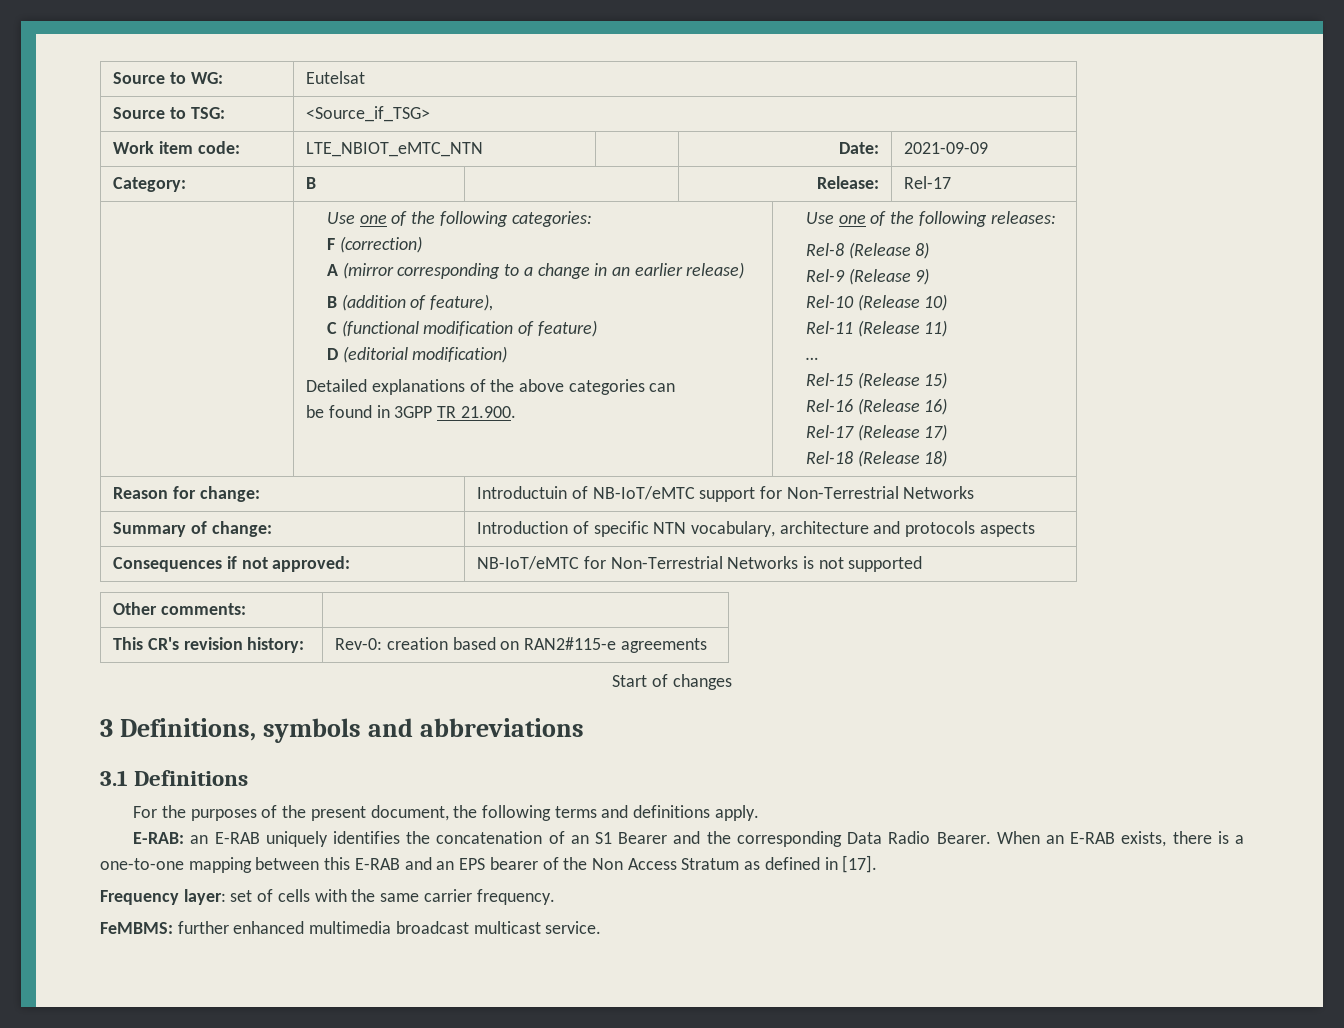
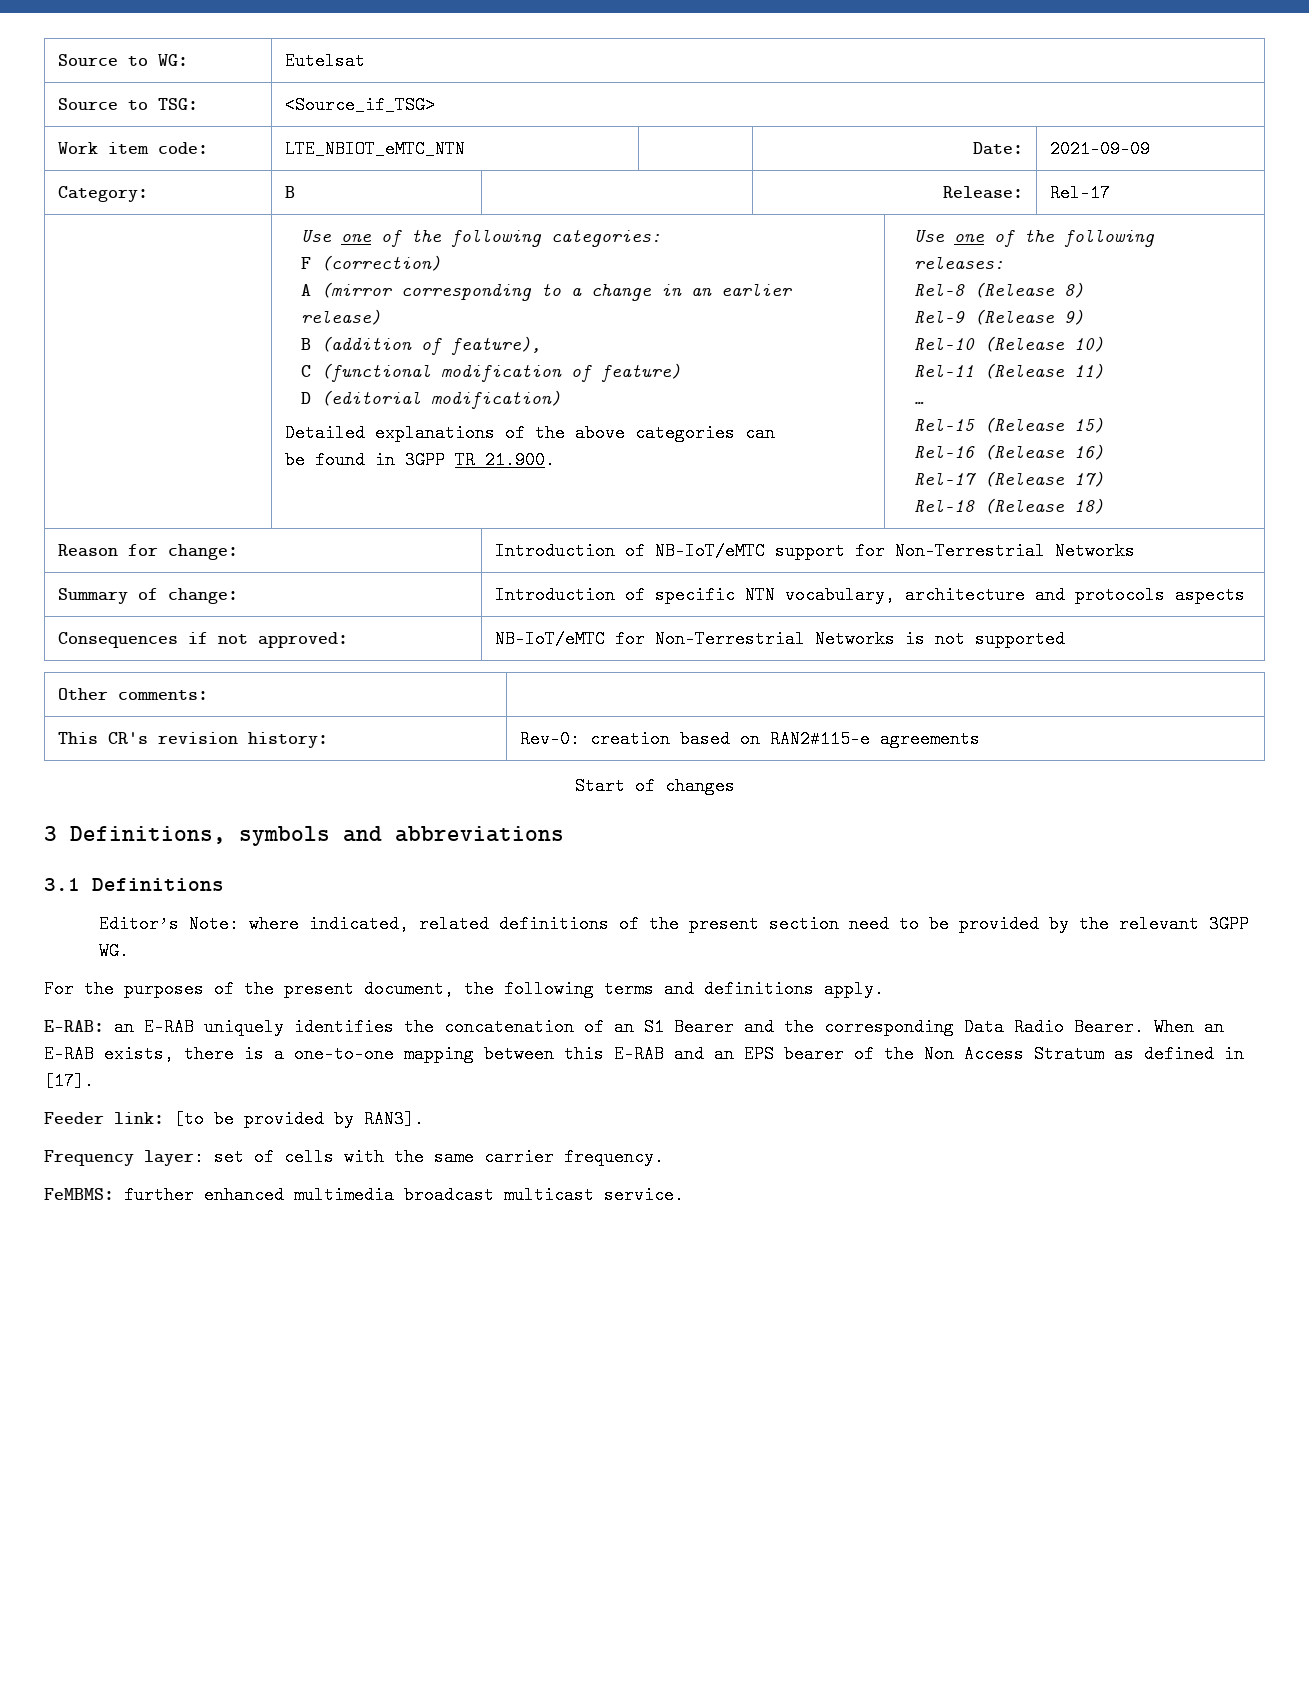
- Reason for change: | Introductuin of NB-IoT/eMTC support for Non-Terrestrial Networks
+ Reason for change: | Introduction of NB-IoT/eMTC support for Non-Terrestrial Networks
+ Editor’s Note: where indicated, related definitions of the present section need to be provided by the relevant 3GPP WG.
+ Feeder link: [to be provided by RAN3].

